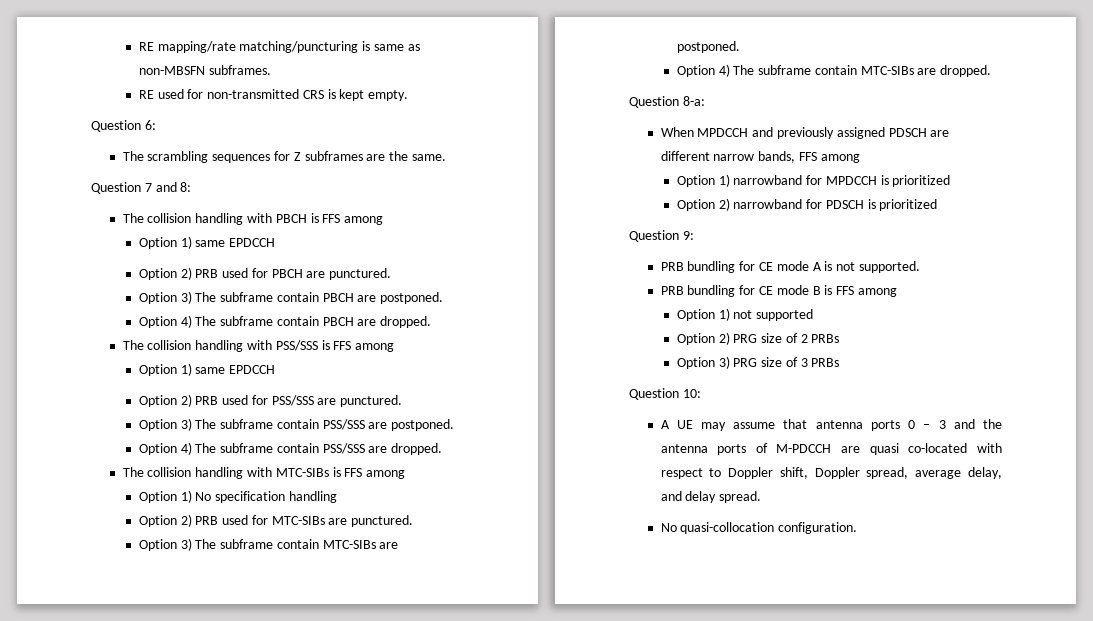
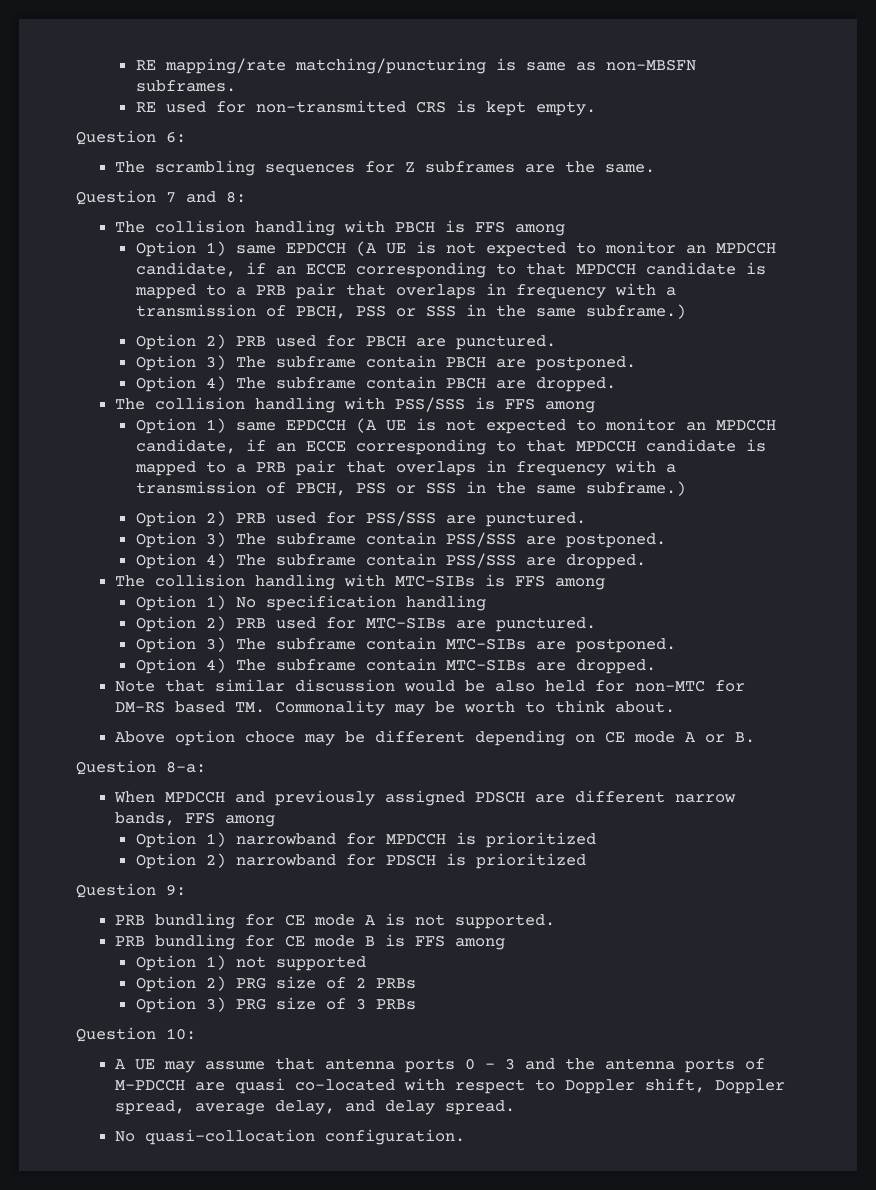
  The collision handling with PBCH is FFS among
- Option 1) same EPDCCH
+ Option 1) same EPDCCH (A UE is not expected to monitor an MPDCCH candidate, if an ECCE corresponding to that MPDCCH candidate is mapped to a PRB pair that overlaps in frequency with a transmission of PBCH, PSS or SSS in the same subframe.)
  The collision handling with PSS/SSS is FFS among
- Option 1) same EPDCCH
+ Option 1) same EPDCCH (A UE is not expected to monitor an MPDCCH candidate, if an ECCE corresponding to that MPDCCH candidate is mapped to a PRB pair that overlaps in frequency with a transmission of PBCH, PSS or SSS in the same subframe.)
+ Note that similar discussion would be also held for non-MTC for DM-RS based TM. Commonality may be worth to think about.
+ Above option choce may be different depending on CE mode A or B.

